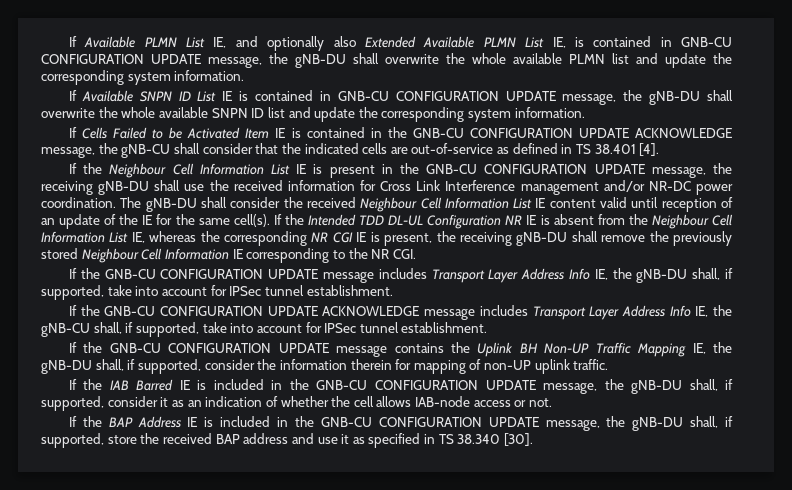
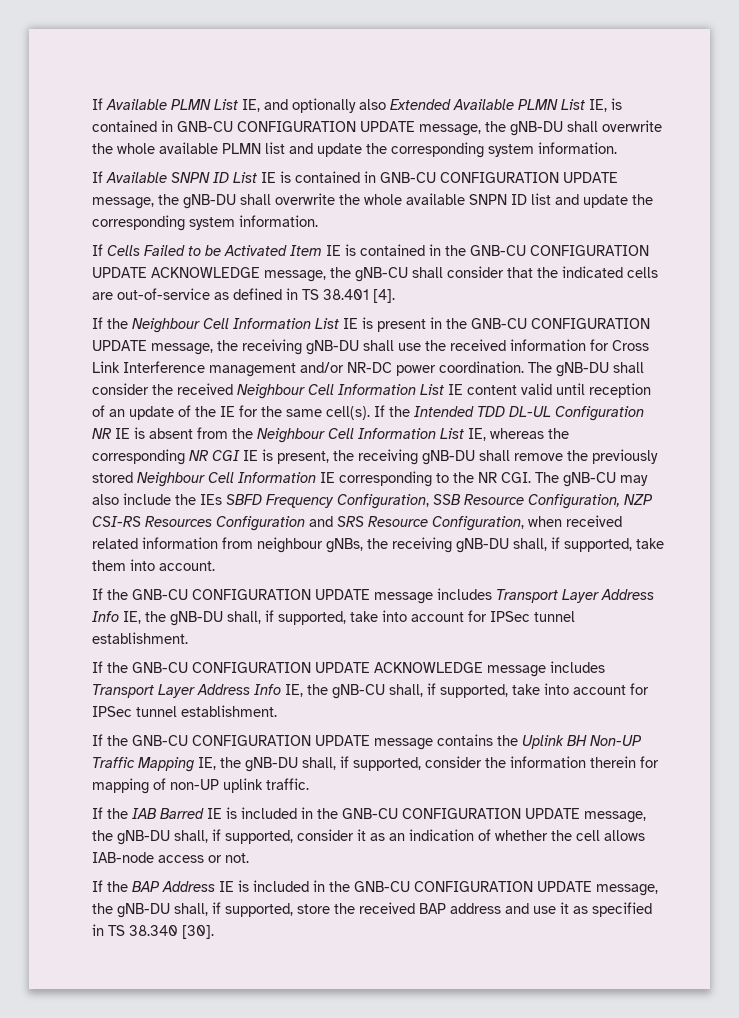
- If the Intended TDD DL-UL Configuration NR IE is absent from the Neighbour Cell Information List IE, whereas the corresponding NR CGI IE is present, the receiving gNB-DU shall remove the previously stored Neighbour Cell Information IE corresponding to the NR CGI.
+ If the Intended TDD DL-UL Configuration NR IE is absent from the Neighbour Cell Information List IE, whereas the corresponding NR CGI IE is present, the receiving gNB-DU shall remove the previously stored Neighbour Cell Information IE corresponding to the NR CGI. The gNB-CU may also include the IEs SBFD Frequency Configuration, SSB Resource Configuration, NZP CSI-RS Resources Configuration and SRS Resource Configuration, when received related information from neighbour gNBs, the receiving gNB-DU shall, if supported, take them into account.

